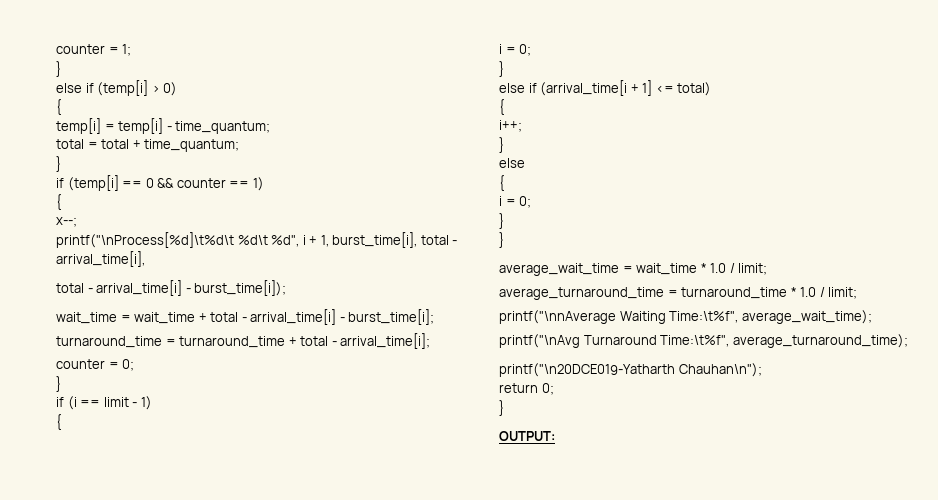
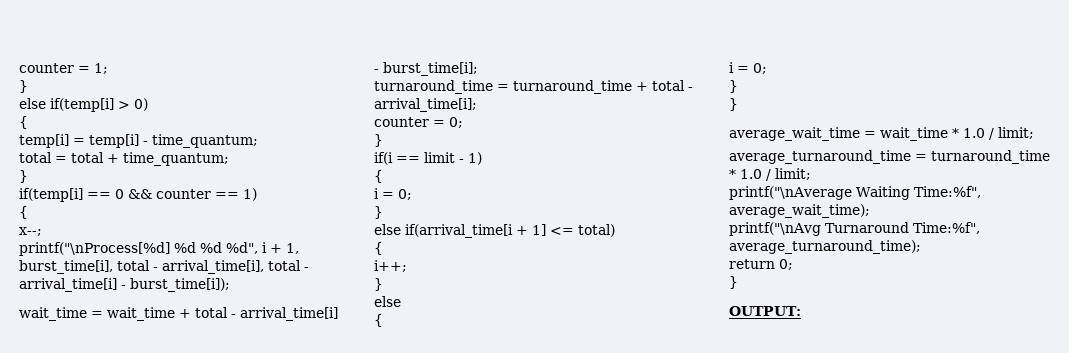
- else if (temp[i] > 0)
+ else if(temp[i] > 0)
- if (temp[i] == 0 && counter == 1)
+ if(temp[i] == 0 && counter == 1)
- printf("\nProcess[%d]\t%d\t %d\t %d", i + 1, burst_time[i], total - arrival_time[i],
- total - arrival_time[i] - burst_time[i]);
+ printf("\nProcess[%d] %d %d %d", i + 1, burst_time[i], total - arrival_time[i], total - arrival_time[i] - burst_time[i]);
- if (i == limit - 1)
+ if(i == limit - 1)
- else if (arrival_time[i + 1] <= total)
+ else if(arrival_time[i + 1] <= total)
- printf("\nnAverage Waiting Time:\t%f", average_wait_time);
+ printf("\nAverage Waiting Time:%f", average_wait_time);
- printf("\nAvg Turnaround Time:\t%f", average_turnaround_time);
+ printf("\nAvg Turnaround Time:%f", average_turnaround_time);
- printf("\n20DCE019-Yatharth Chauhan\n");

